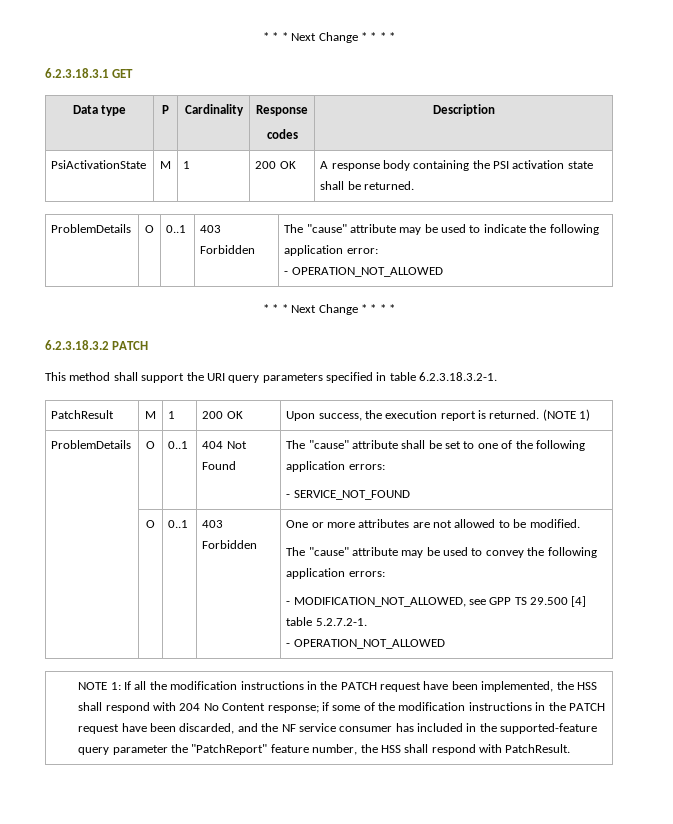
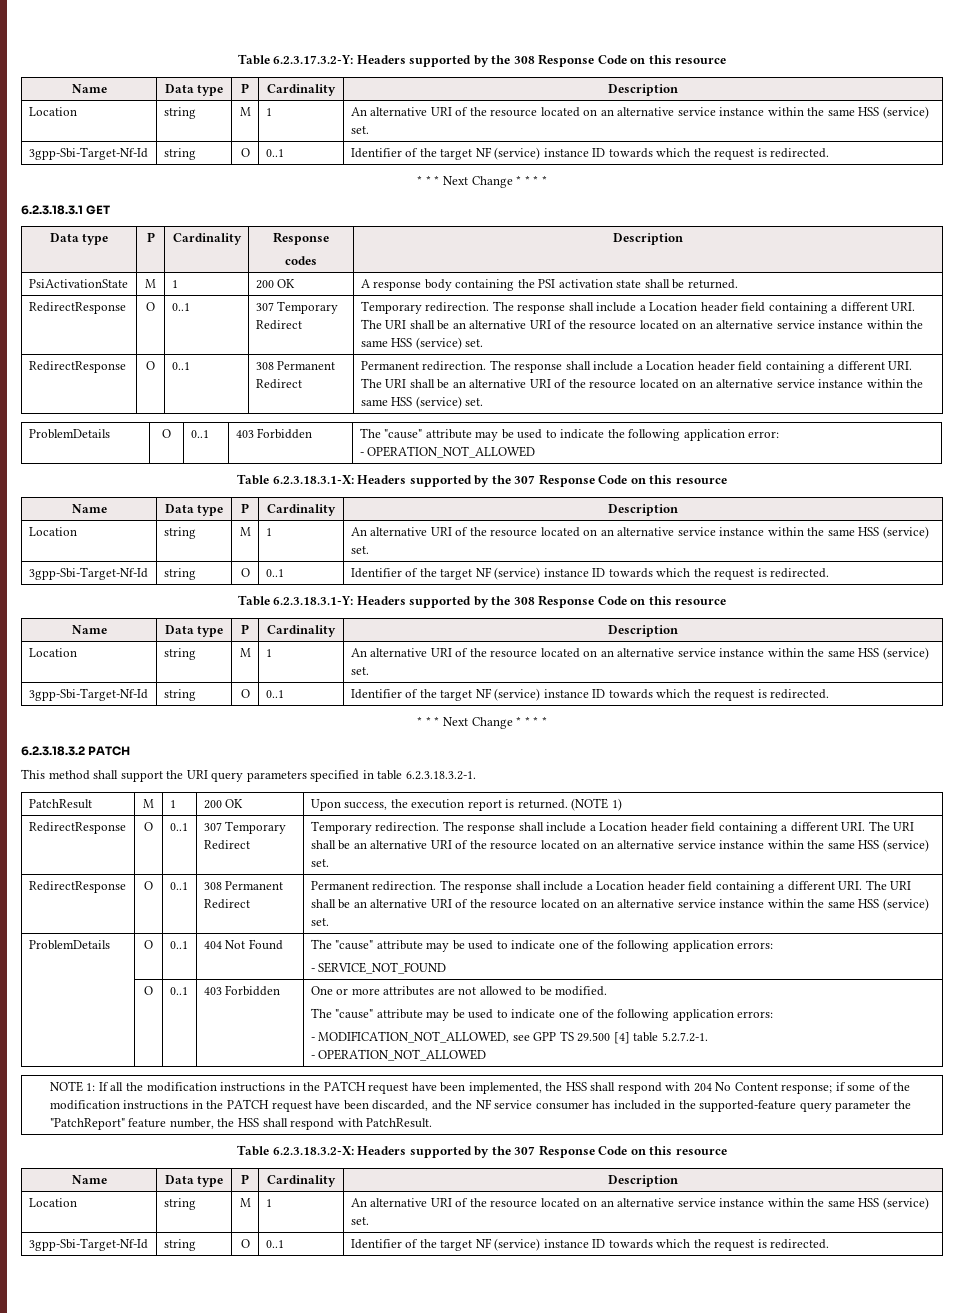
+ Table 6.2.3.17.3.2-Y: Headers supported by the 308 Response Code on this resource
+ Name | Data type | P | Cardinality | Description
+ Location | string | M | 1 | An alternative URI of the resource located on an alternative service instance within the same HSS (service) set.
+ 3gpp-Sbi-Target-Nf-Id | string | O | 0..1 | Identifier of the target NF (service) instance ID towards which the request is redirected.
  PsiActivationState | M | 1 | 200 OK | A response body containing the PSI activation state shall be returned.
+ RedirectResponse | O | 0..1 | 307 Temporary Redirect | Temporary redirection. The response shall include a Location header field containing a different URI. The URI shall be an alternative URI of the resource located on an alternative service instance within the same HSS (service) set.
+ RedirectResponse | O | 0..1 | 308 Permanent Redirect | Permanent redirection. The response shall include a Location header field containing a different URI. The URI shall be an alternative URI of the resource located on an alternative service instance within the same HSS (service) set.
+ Table 6.2.3.18.3.1-X: Headers supported by the 307 Response Code on this resource
+ Name | Data type | P | Cardinality | Description
+ Location | string | M | 1 | An alternative URI of the resource located on an alternative service instance within the same HSS (service) set.
+ 3gpp-Sbi-Target-Nf-Id | string | O | 0..1 | Identifier of the target NF (service) instance ID towards which the request is redirected.
+ Table 6.2.3.18.3.1-Y: Headers supported by the 308 Response Code on this resource
+ Name | Data type | P | Cardinality | Description
+ Location | string | M | 1 | An alternative URI of the resource located on an alternative service instance within the same HSS (service) set.
+ 3gpp-Sbi-Target-Nf-Id | string | O | 0..1 | Identifier of the target NF (service) instance ID towards which the request is redirected.
  PatchResult | M | 1 | 200 OK | Upon success, the execution report is returned. (NOTE 1)
+ RedirectResponse | O | 0..1 | 307 Temporary Redirect | Temporary redirection. The response shall include a Location header field containing a different URI. The URI shall be an alternative URI of the resource located on an alternative service instance within the same HSS (service) set.
+ RedirectResponse | O | 0..1 | 308 Permanent Redirect | Permanent redirection. The response shall include a Location header field containing a different URI. The URI shall be an alternative URI of the resource located on an alternative service instance within the same HSS (service) set.
- ProblemDetails | O | 0..1 | 404 Not Found | The "cause" attribute shall be set to one of the following application errors:
+ ProblemDetails | O | 0..1 | 404 Not Found | The "cause" attribute may be used to indicate one of the following application errors:
  | O | 0..1 | 403 Forbidden | One or more attributes are not allowed to be modified.
- The "cause" attribute may be used to convey the following application errors:
+ The "cause" attribute may be used to indicate one of the following application errors:
+ Table 6.2.3.18.3.2-X: Headers supported by the 307 Response Code on this resource
+ Name | Data type | P | Cardinality | Description
+ Location | string | M | 1 | An alternative URI of the resource located on an alternative service instance within the same HSS (service) set.
+ 3gpp-Sbi-Target-Nf-Id | string | O | 0..1 | Identifier of the target NF (service) instance ID towards which the request is redirected.

